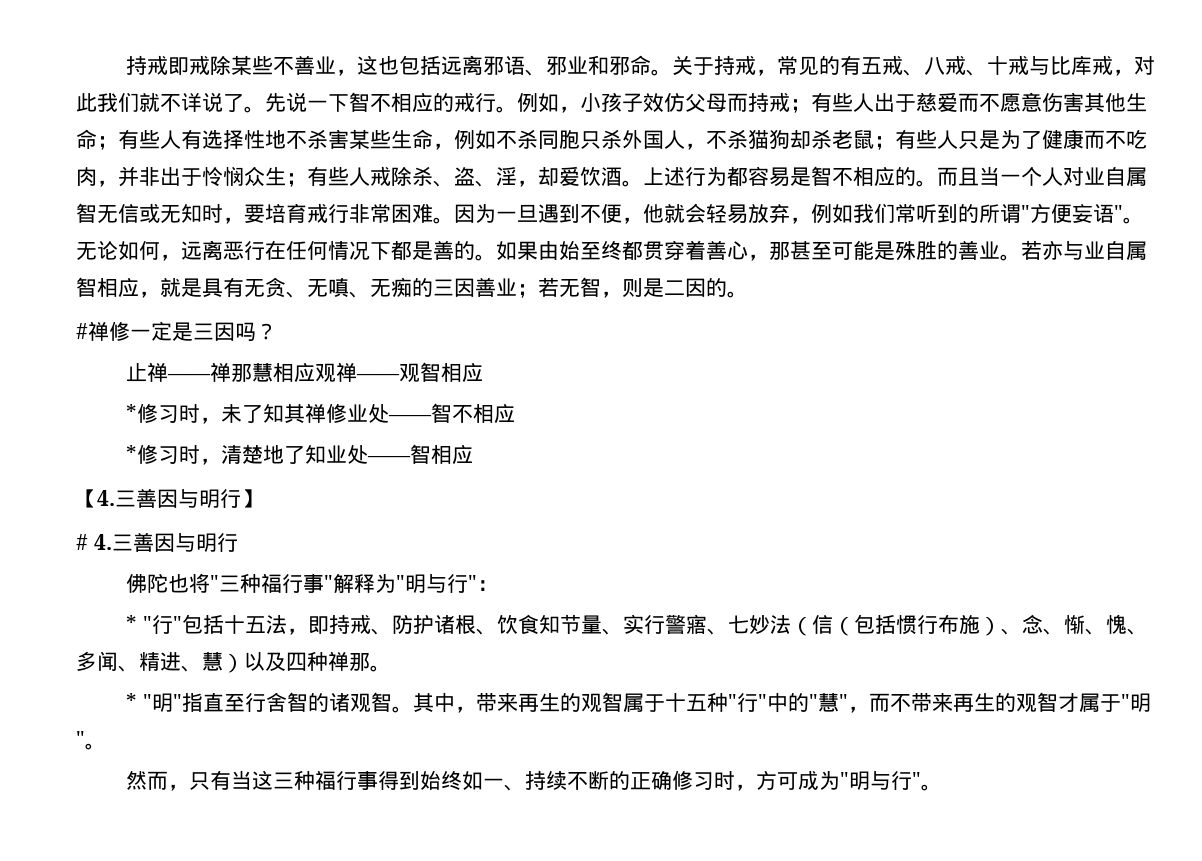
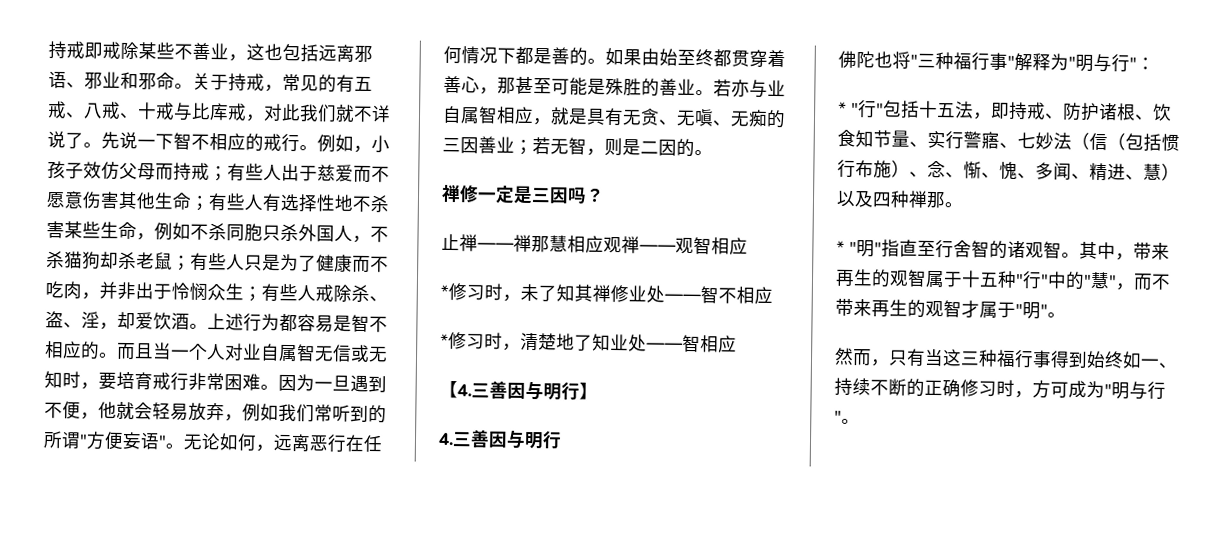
- #禅修一定是三因吗？
+ 禅修一定是三因吗？
  【4.三善因与明行】
- # 4.三善因与明行
+ 4.三善因与明行

